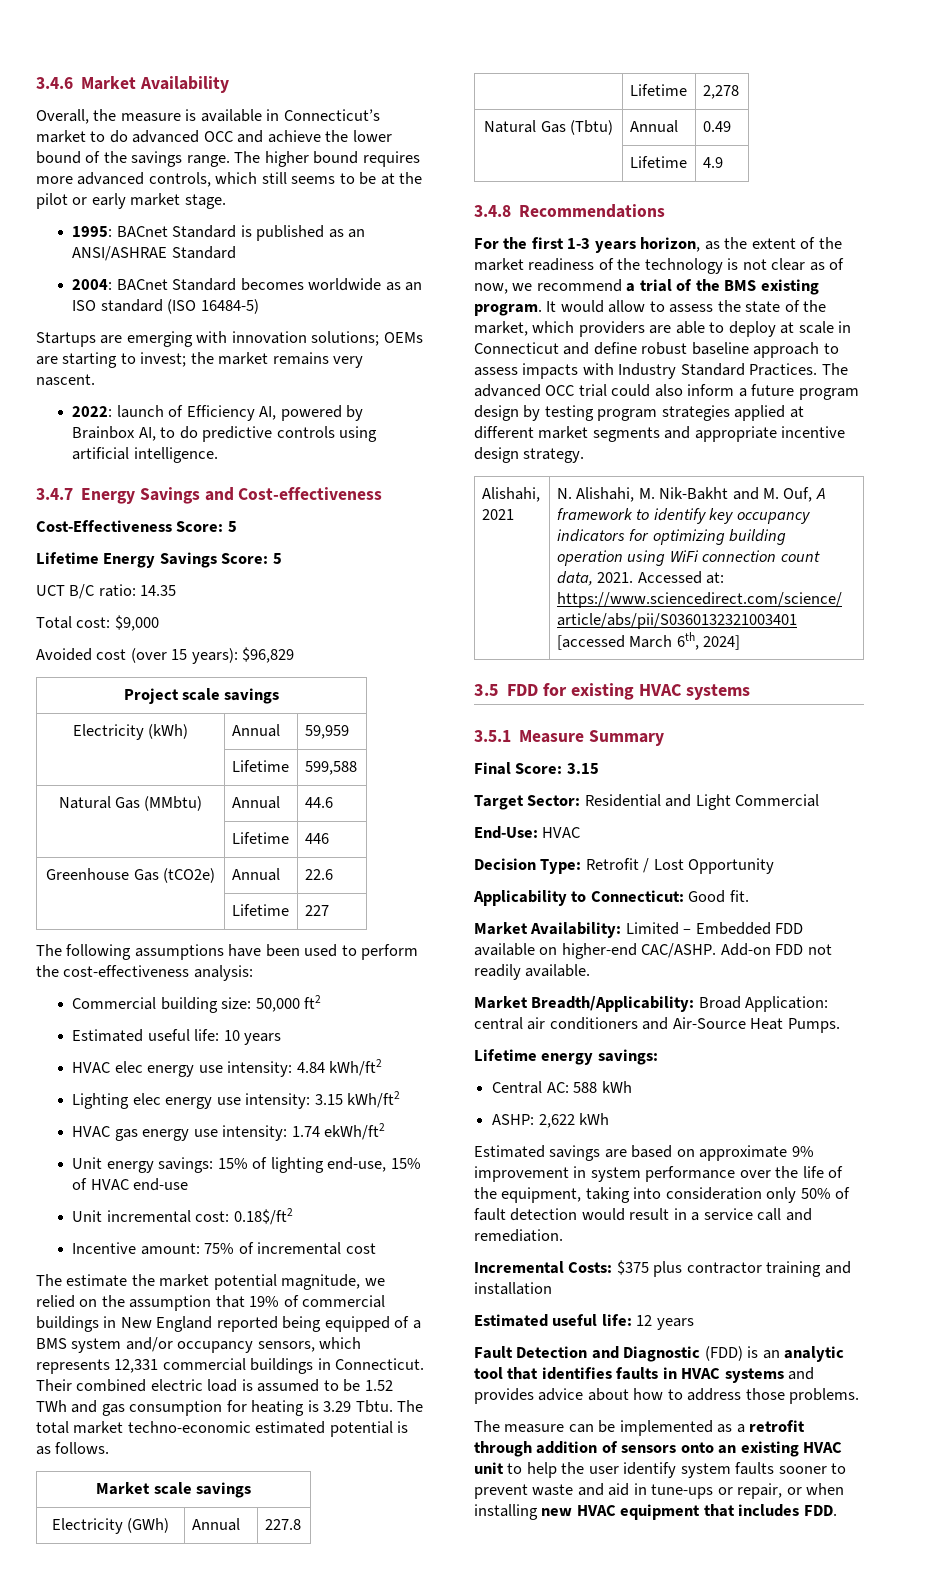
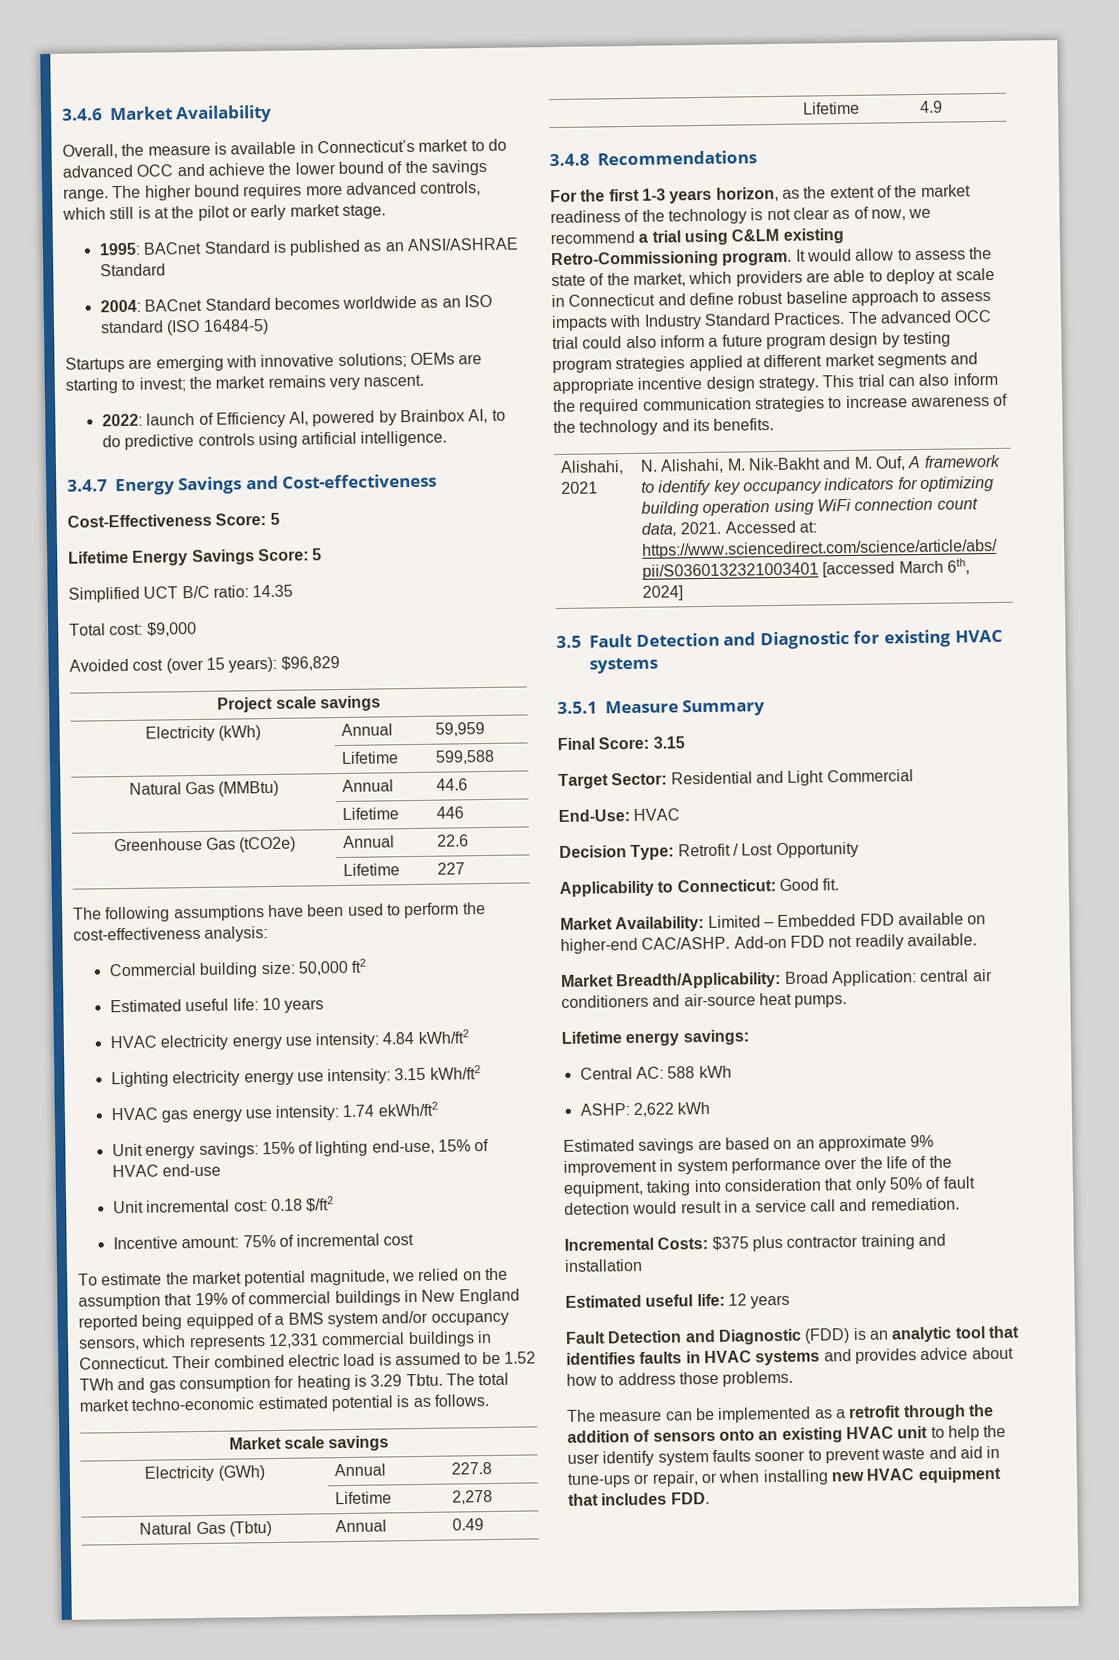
- The higher bound requires more advanced controls, which still seems to be at the pilot or early market stage.
+ The higher bound requires more advanced controls, which still is at the pilot or early market stage.
- Startups are emerging with innovation solutions; OEMs are starting to invest; the market remains very nascent.
+ Startups are emerging with innovative solutions; OEMs are starting to invest; the market remains very nascent.
- UCT B/C ratio: 14.35
+ Simplified UCT B/C ratio: 14.35
- Natural Gas (MMbtu) | Annual | 44.6
+ Natural Gas (MMBtu) | Annual | 44.6
- HVAC elec energy use intensity: 4.84 kWh/ft2
+ HVAC electricity energy use intensity: 4.84 kWh/ft2
- Lighting elec energy use intensity: 3.15 kWh/ft2
+ Lighting electricity energy use intensity: 3.15 kWh/ft2
- Unit incremental cost: 0.18$/ft2
+ Unit incremental cost: 0.18 $/ft2
- The estimate the market potential magnitude, we relied on the assumption that 19% of commercial buildings in New England reported being equipped of a BMS system and/or occupancy sensors, which represents 12,331 commercial buildings in Connecticut.
+ To estimate the market potential magnitude, we relied on the assumption that 19% of commercial buildings in New England reported being equipped of a BMS system and/or occupancy sensors, which represents 12,331 commercial buildings in Connecticut.
- For the first 1-3 years horizon, as the extent of the market readiness of the technology is not clear as of now, we recommend a trial of the BMS existing program.
+ For the first 1-3 years horizon, as the extent of the market readiness of the technology is not clear as of now, we recommend a trial using C&LM existing Retro-Commissioning program.
+ This trial can also inform the required communication strategies to increase awareness of the technology and its benefits.
- 3.5 FDD for existing HVAC systems
+ 3.5 Fault Detection and Diagnostic for existing HVAC systems
- Market Breadth/Applicability: Broad Application: central air conditioners and Air-Source Heat Pumps.
+ Market Breadth/Applicability: Broad Application: central air conditioners and air-source heat pumps.
- Estimated savings are based on approximate 9% improvement in system performance over the life of the equipment, taking into consideration only 50% of fault detection would result in a service call and remediation.
+ Estimated savings are based on an approximate 9% improvement in system performance over the life of the equipment, taking into consideration that only 50% of fault detection would result in a service call and remediation.
- The measure can be implemented as a retrofit through addition of sensors onto an existing HVAC unit to help the user identify system faults sooner to prevent waste and aid in tune-ups or repair, or when installing new HVAC equipment that includes FDD.
+ The measure can be implemented as a retrofit through the addition of sensors onto an existing HVAC unit to help the user identify system faults sooner to prevent waste and aid in tune-ups or repair, or when installing new HVAC equipment that includes FDD.

